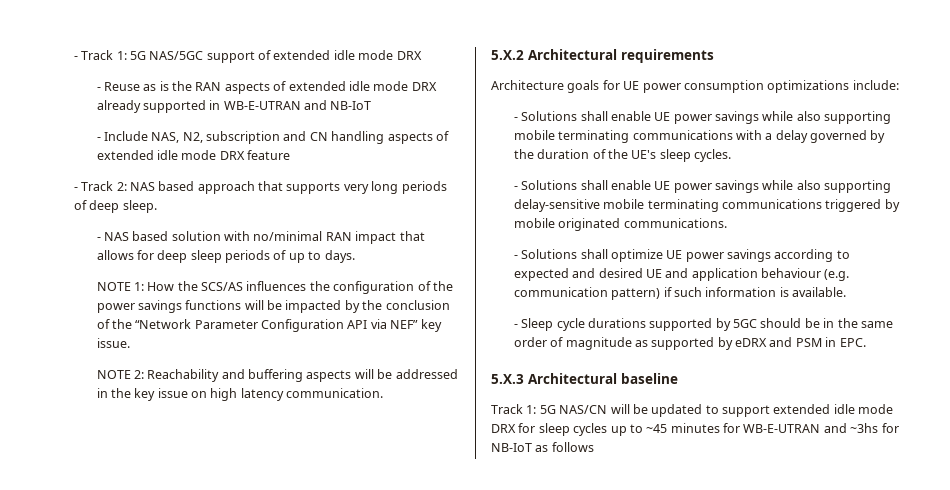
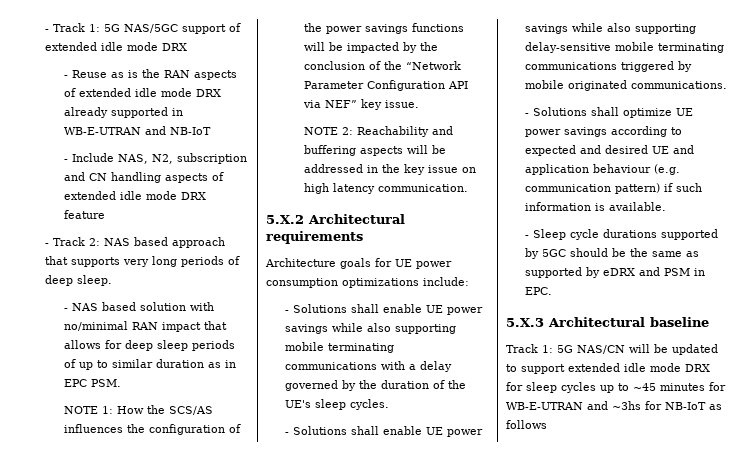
- - NAS based solution with no/minimal RAN impact that allows for deep sleep periods of up to days.
+ - NAS based solution with no/minimal RAN impact that allows for deep sleep periods of up to similar duration as in EPC PSM.
- - Sleep cycle durations supported by 5GC should be in the same order of magnitude as supported by eDRX and PSM in EPC.
+ - Sleep cycle durations supported by 5GC should be the same as supported by eDRX and PSM in EPC.

